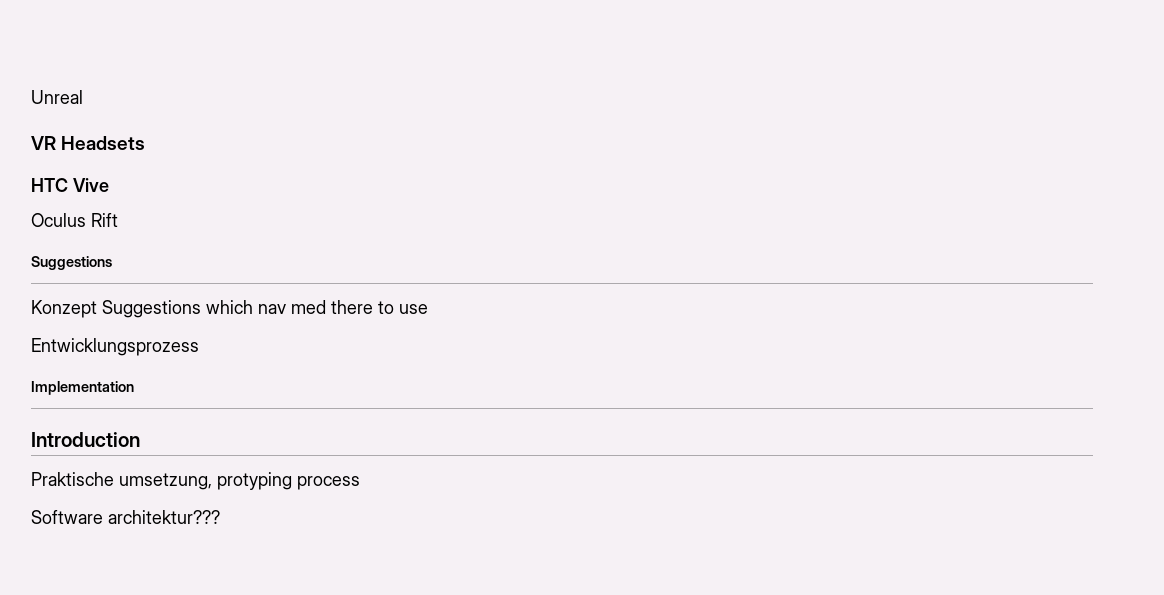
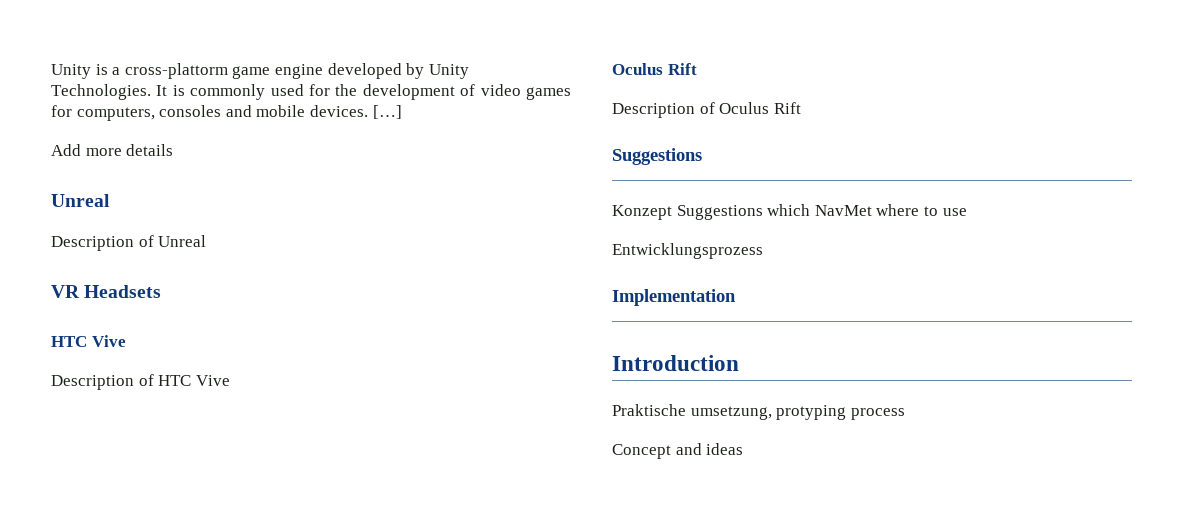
+ Unity is a cross-plattorm game engine developed by Unity Technologies. It is commonly used for the development of video games for computers, consoles and mobile devices. […]
+ Add more details
  Unreal
+ Description of Unreal
+ Description of HTC Vive
  Oculus Rift
+ Description of Oculus Rift
- Konzept Suggestions which nav med there to use
+ Konzept Suggestions which NavMet where to use
- Software architektur???
+ Concept and ideas

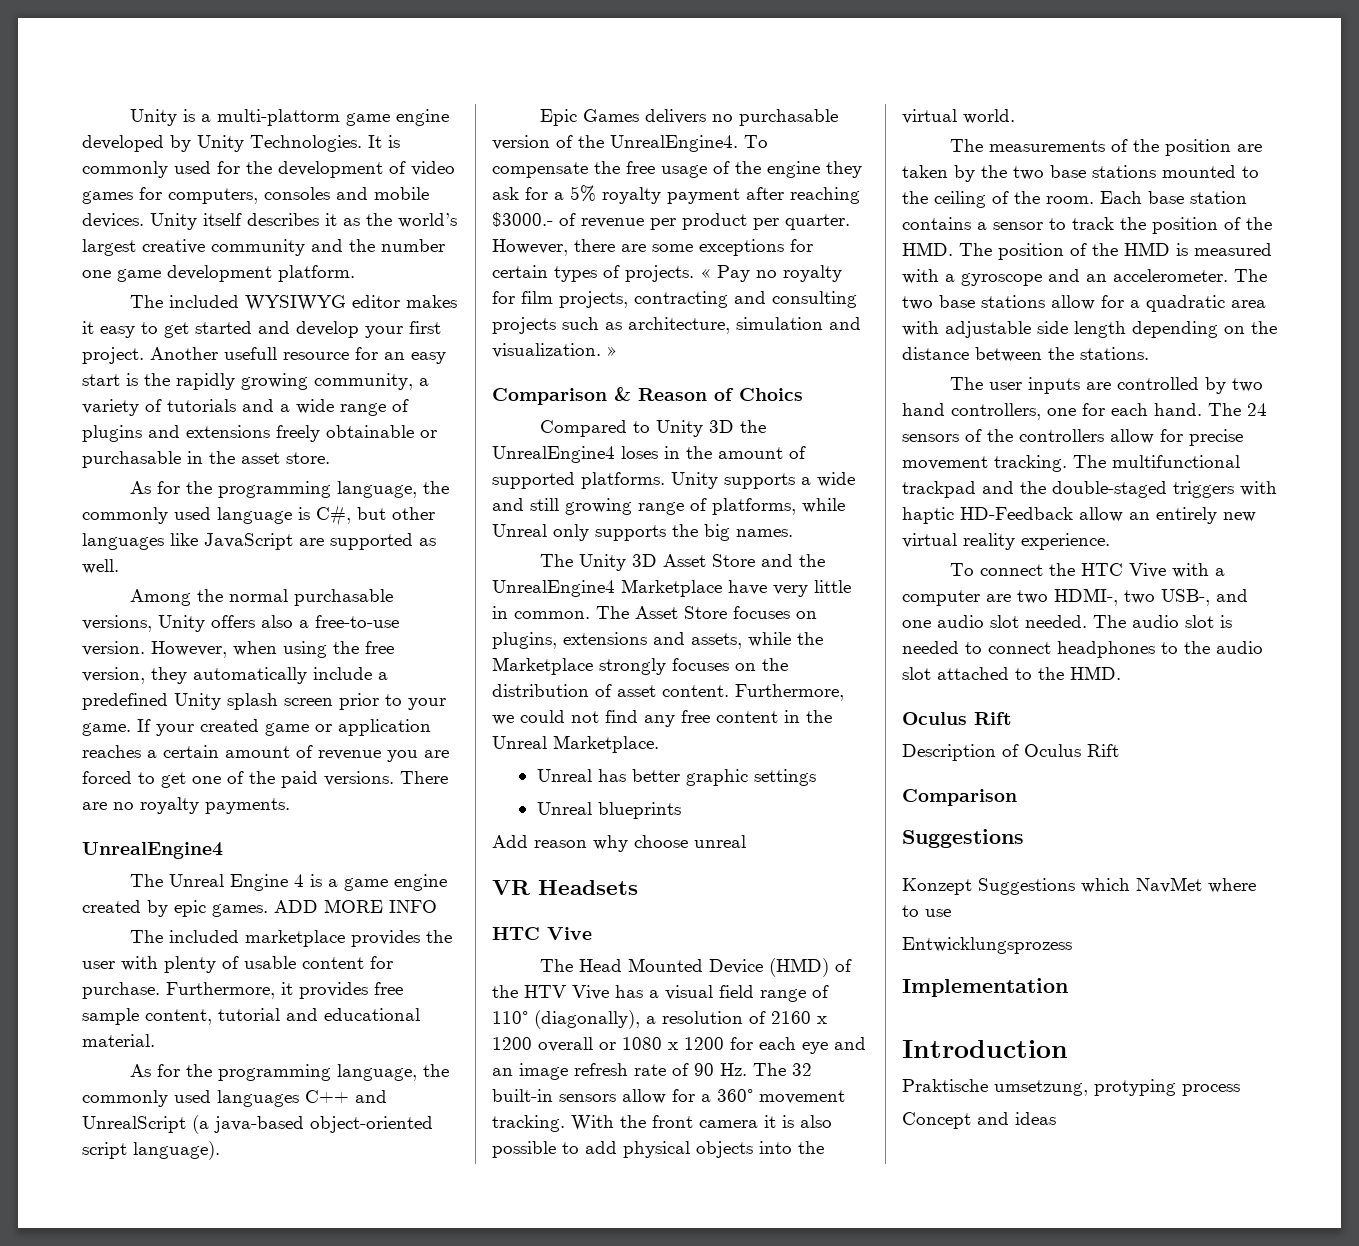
- Unity is a cross-plattorm game engine developed by Unity Technologies.
+ Unity is a multi-plattorm game engine developed by Unity Technologies.
- […]
- Add more details
- Unreal
- Description of Unreal
+ Unity itself describes it as the world’s largest creative community and the number one game development platform.
+ The included WYSIWYG editor makes it easy to get started and develop your first project. Another usefull resource for an easy start is the rapidly growing community, a variety of tutorials and a wide range of plugins and extensions freely obtainable or purchasable in the asset store.
+ As for the programming language, the commonly used language is C#, but other languages like JavaScript are supported as well.
+ Among the normal purchasable versions, Unity offers also a free-to-use version. However, when using the free version, they automatically include a predefined Unity splash screen prior to your game. If your created game or application reaches a certain amount of revenue you are forced to get one of the paid versions. There are no royalty payments.
+ UnrealEngine4
+ The Unreal Engine 4 is a game engine created by epic games. ADD MORE INFO
+ The included marketplace provides the user with plenty of usable content for purchase. Furthermore, it provides free sample content, tutorial and educational material.
+ As for the programming language, the commonly used languages C++ and UnrealScript (a java-based object-oriented script language).
+ Epic Games delivers no purchasable version of the UnrealEngine4. To compensate the free usage of the engine they ask for a 5% royalty payment after reaching $3000.- of revenue per product per quarter. However, there are some exceptions for certain types of projects. « Pay no royalty for film projects, contracting and consulting projects such as architecture, simulation and visualization. »
+ Comparison & Reason of Choics
+ Compared to Unity 3D the UnrealEngine4 loses in the amount of supported platforms. Unity supports a wide and still growing range of platforms, while Unreal only supports the big names.
+ The Unity 3D Asset Store and the UnrealEngine4 Marketplace have very little in common. The Asset Store focuses on plugins, extensions and assets, while the Marketplace strongly focuses on the distribution of asset content. Furthermore, we could not find any free content in the Unreal Marketplace.
+ Unreal has better graphic settings
+ Unreal blueprints
+ Add reason why choose unreal
  VR Headsets
  HTC Vive
- Description of HTC Vive
+ The Head Mounted Device (HMD) of the HTV Vive has a visual field range of 110° (diagonally), a resolution of 2160 x 1200 overall or 1080 x 1200 for each eye and an image refresh rate of 90 Hz. The 32 built-in sensors allow for a 360° movement tracking. With the front camera it is also possible to add physical objects into the virtual world.
+ The measurements of the position are taken by the two base stations mounted to the ceiling of the room. Each base station contains a sensor to track the position of the HMD. The position of the HMD is measured with a gyroscope and an accelerometer. The two base stations allow for a quadratic area with adjustable side length depending on the distance between the stations.
+ The user inputs are controlled by two hand controllers, one for each hand. The 24 sensors of the controllers allow for precise movement tracking. The multifunctional trackpad and the double-staged triggers with haptic HD-Feedback allow an entirely new virtual reality experience.
+ To connect the HTC Vive with a computer are two HDMI-, two USB-, and one audio slot needed. The audio slot is needed to connect headphones to the audio slot attached to the HMD.
  Description of Oculus Rift
+ Comparison

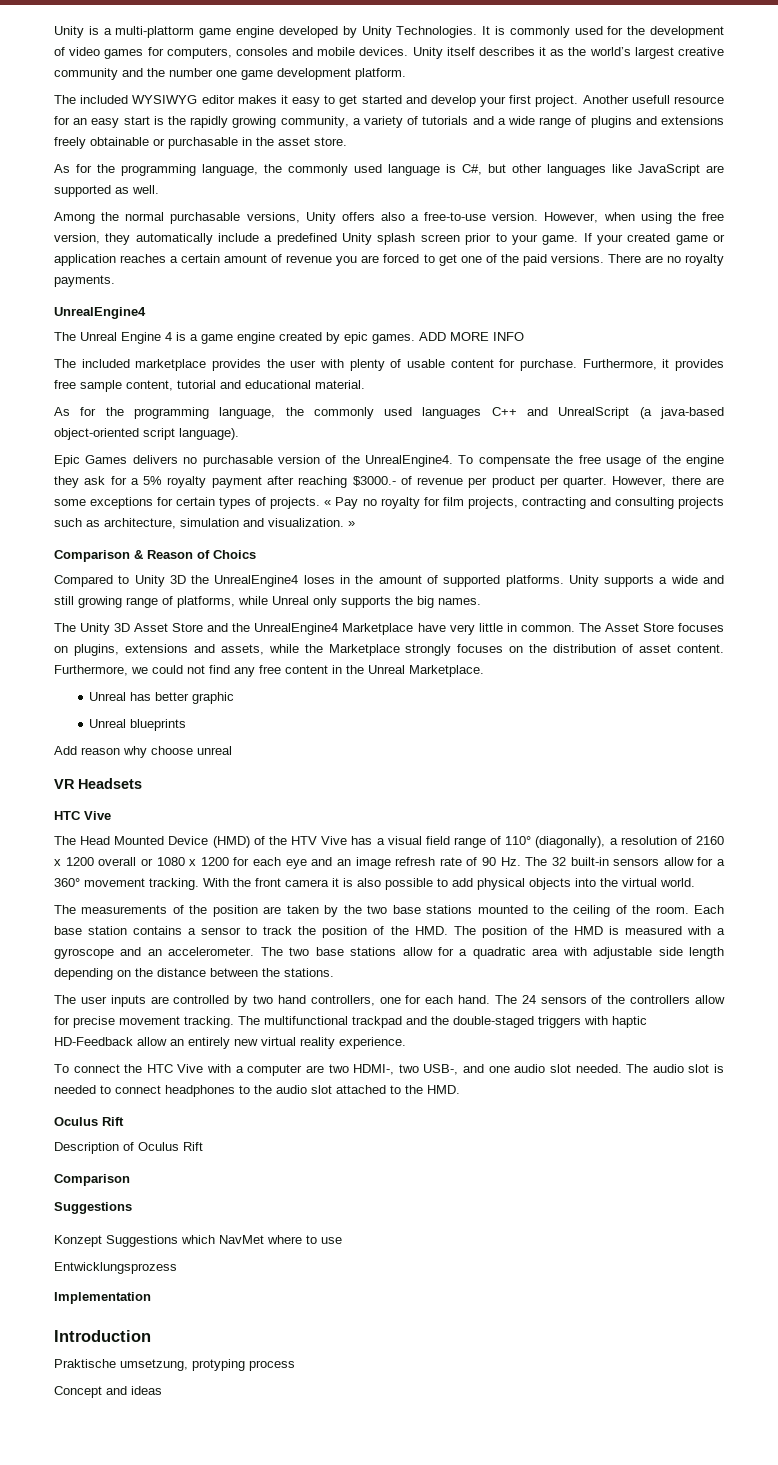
- Unreal has better graphic settings
+ Unreal has better graphic

